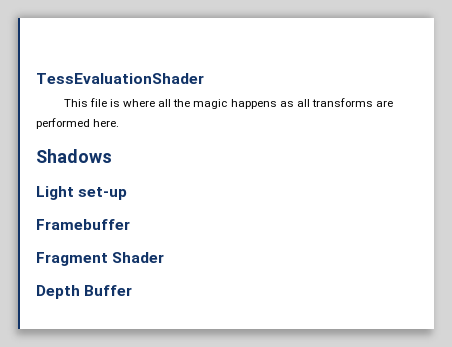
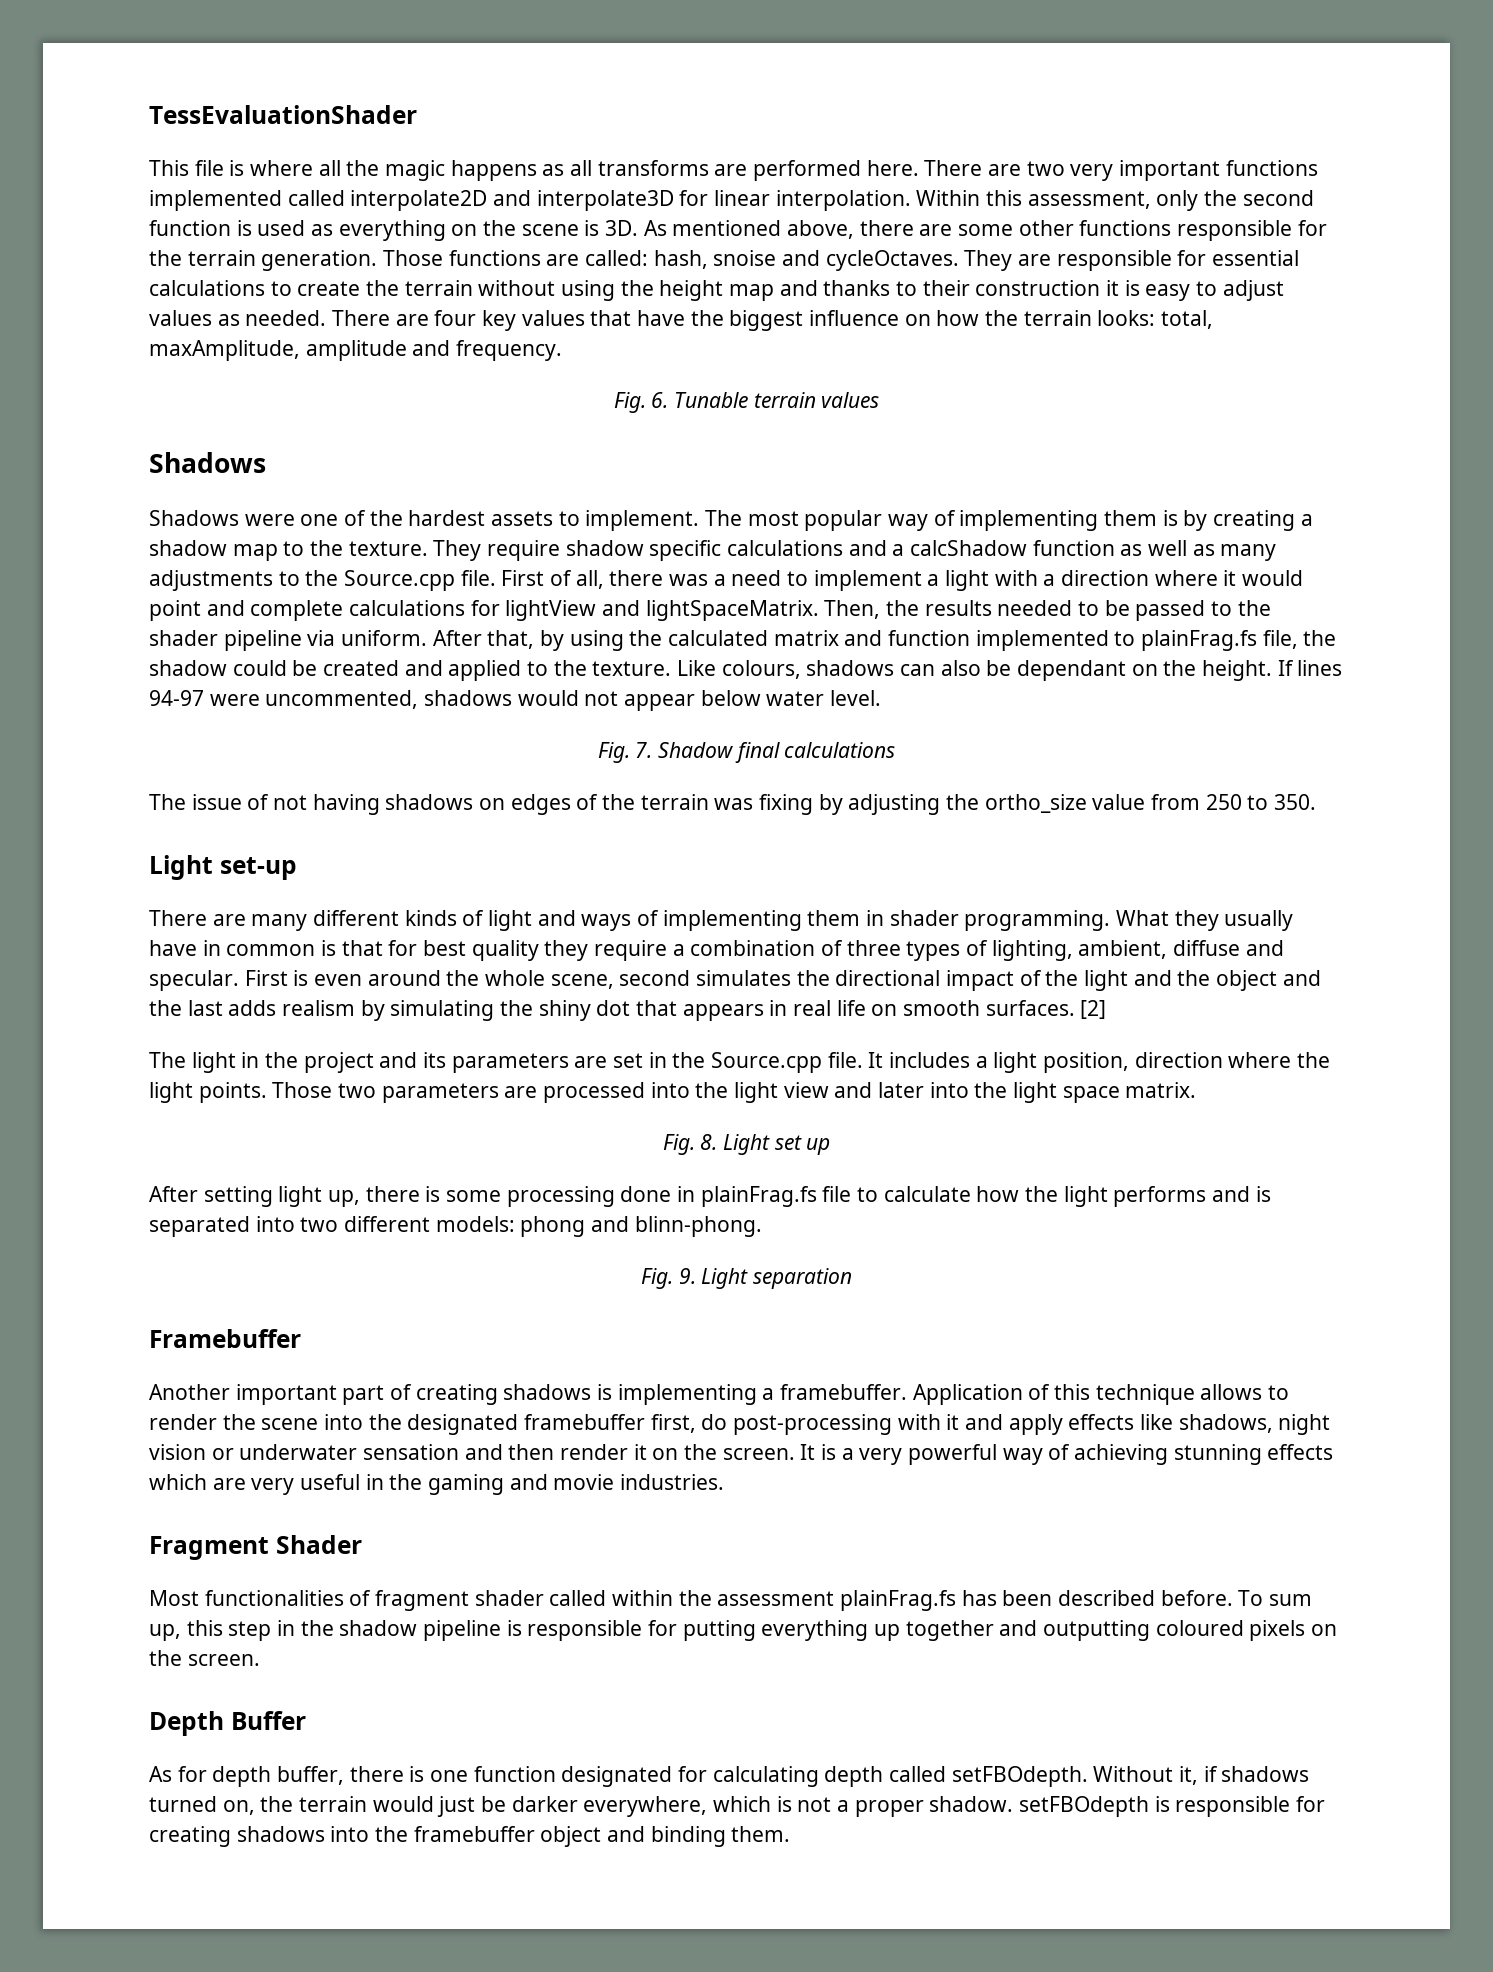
- This file is where all the magic happens as all transforms are performed here.
+ This file is where all the magic happens as all transforms are performed here. There are two very important functions implemented called interpolate2D and interpolate3D for linear interpolation. Within this assessment, only the second function is used as everything on the scene is 3D. As mentioned above, there are some other functions responsible for the terrain generation. Those functions are called: hash, snoise and cycleOctaves. They are responsible for essential calculations to create the terrain without using the height map and thanks to their construction it is easy to adjust values as needed. There are four key values that have the biggest influence on how the terrain looks: total, maxAmplitude, amplitude and frequency.
+ Fig. 6. Tunable terrain values
  Shadows
+ Shadows were one of the hardest assets to implement. The most popular way of implementing them is by creating a shadow map to the texture. They require shadow specific calculations and a calcShadow function as well as many adjustments to the Source.cpp file. First of all, there was a need to implement a light with a direction where it would point and complete calculations for lightView and lightSpaceMatrix. Then, the results needed to be passed to the shader pipeline via uniform. After that, by using the calculated matrix and function implemented to plainFrag.fs file, the shadow could be created and applied to the texture. Like colours, shadows can also be dependant on the height. If lines 94-97 were uncommented, shadows would not appear below water level.
+ Fig. 7. Shadow final calculations
+ The issue of not having shadows on edges of the terrain was fixing by adjusting the ortho_size value from 250 to 350.
  Light set-up
+ There are many different kinds of light and ways of implementing them in shader programming. What they usually have in common is that for best quality they require a combination of three types of lighting, ambient, diffuse and specular. First is even around the whole scene, second simulates the directional impact of the light and the object and the last adds realism by simulating the shiny dot that appears in real life on smooth surfaces. [2]
+ The light in the project and its parameters are set in the Source.cpp file. It includes a light position, direction where the light points. Those two parameters are processed into the light view and later into the light space matrix.
+ Fig. 8. Light set up
+ After setting light up, there is some processing done in plainFrag.fs file to calculate how the light performs and is separated into two different models: phong and blinn-phong.
+ Fig. 9. Light separation
  Framebuffer
+ Another important part of creating shadows is implementing a framebuffer. Application of this technique allows to render the scene into the designated framebuffer first, do post-processing with it and apply effects like shadows, night vision or underwater sensation and then render it on the screen. It is a very powerful way of achieving stunning effects which are very useful in the gaming and movie industries.
  Fragment Shader
+ Most functionalities of fragment shader called within the assessment plainFrag.fs has been described before. To sum up, this step in the shadow pipeline is responsible for putting everything up together and outputting coloured pixels on the screen.
  Depth Buffer
+ As for depth buffer, there is one function designated for calculating depth called setFBOdepth. Without it, if shadows turned on, the terrain would just be darker everywhere, which is not a proper shadow. setFBOdepth is responsible for creating shadows into the framebuffer object and binding them.

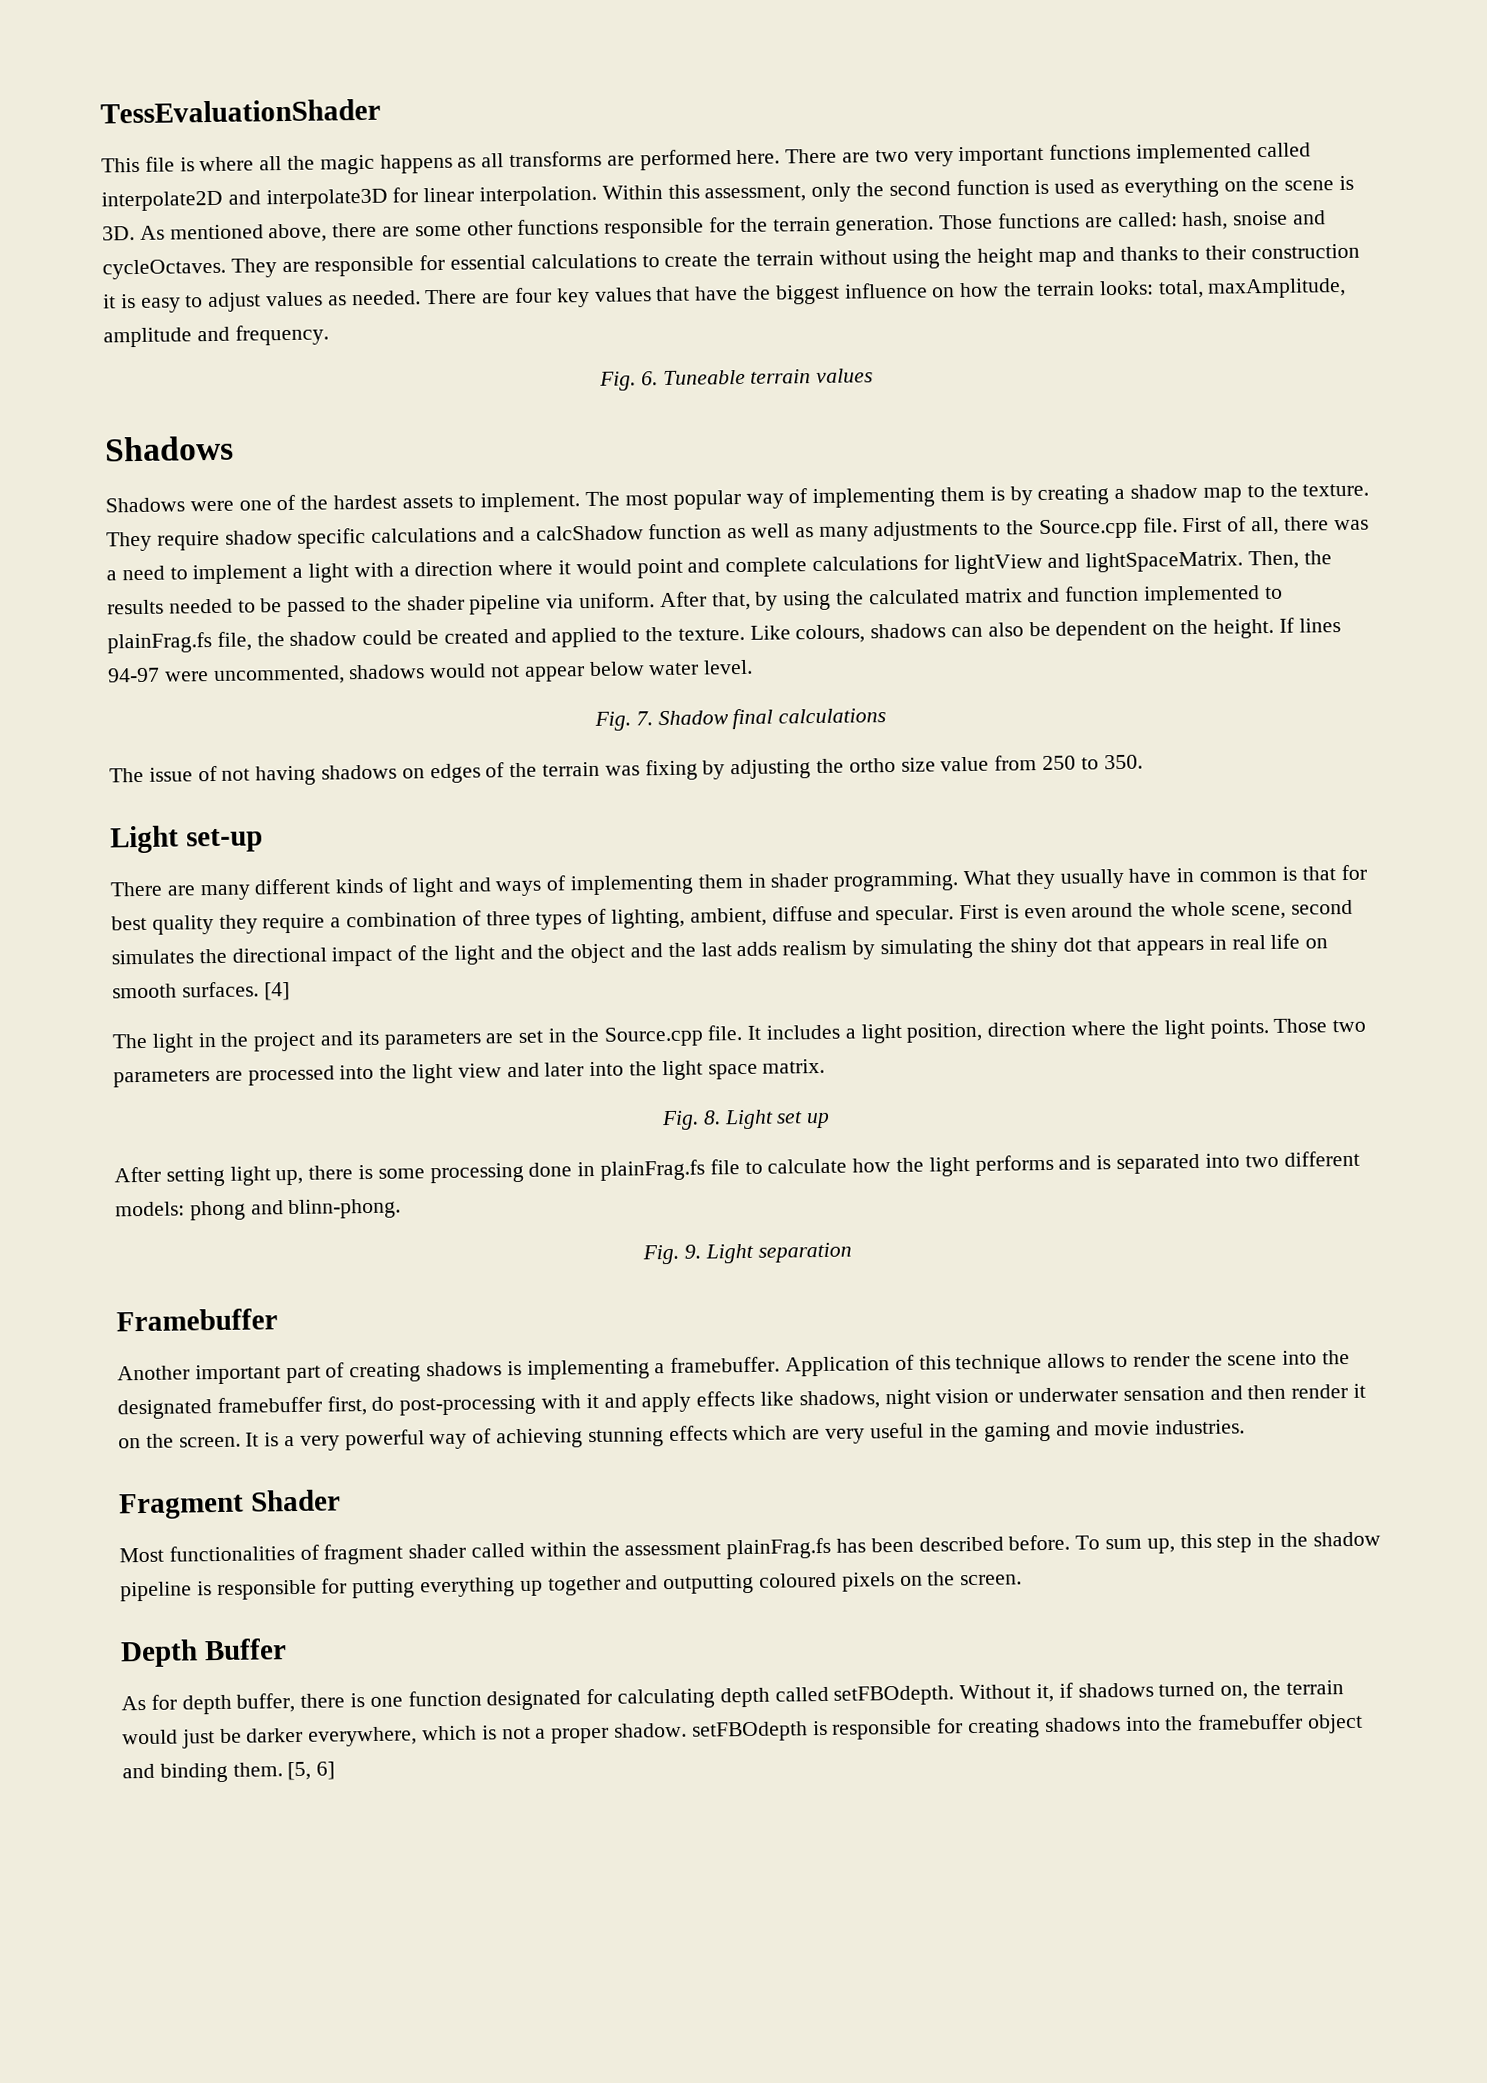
- Fig. 6. Tunable terrain values
+ Fig. 6. Tuneable terrain values
- Like colours, shadows can also be dependant on the height.
+ Like colours, shadows can also be dependent on the height.
- The issue of not having shadows on edges of the terrain was fixing by adjusting the ortho_size value from 250 to 350.
+ The issue of not having shadows on edges of the terrain was fixing by adjusting the ortho size value from 250 to 350.
- [2]
+ [4]
+ [5, 6]

